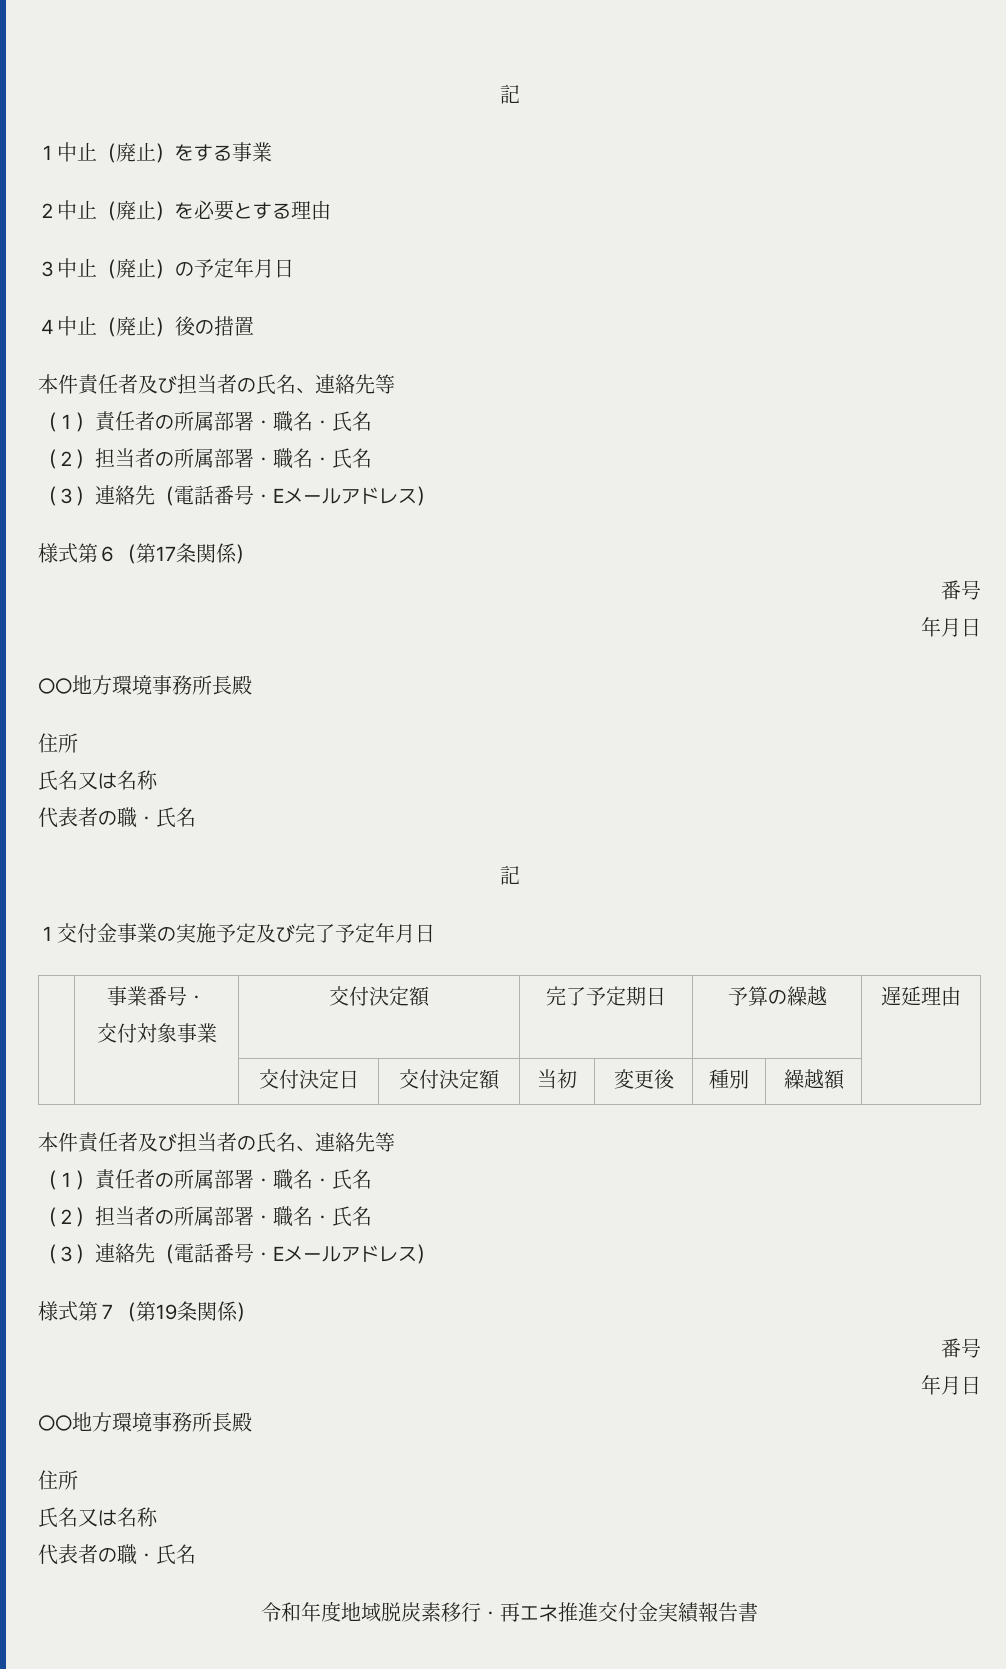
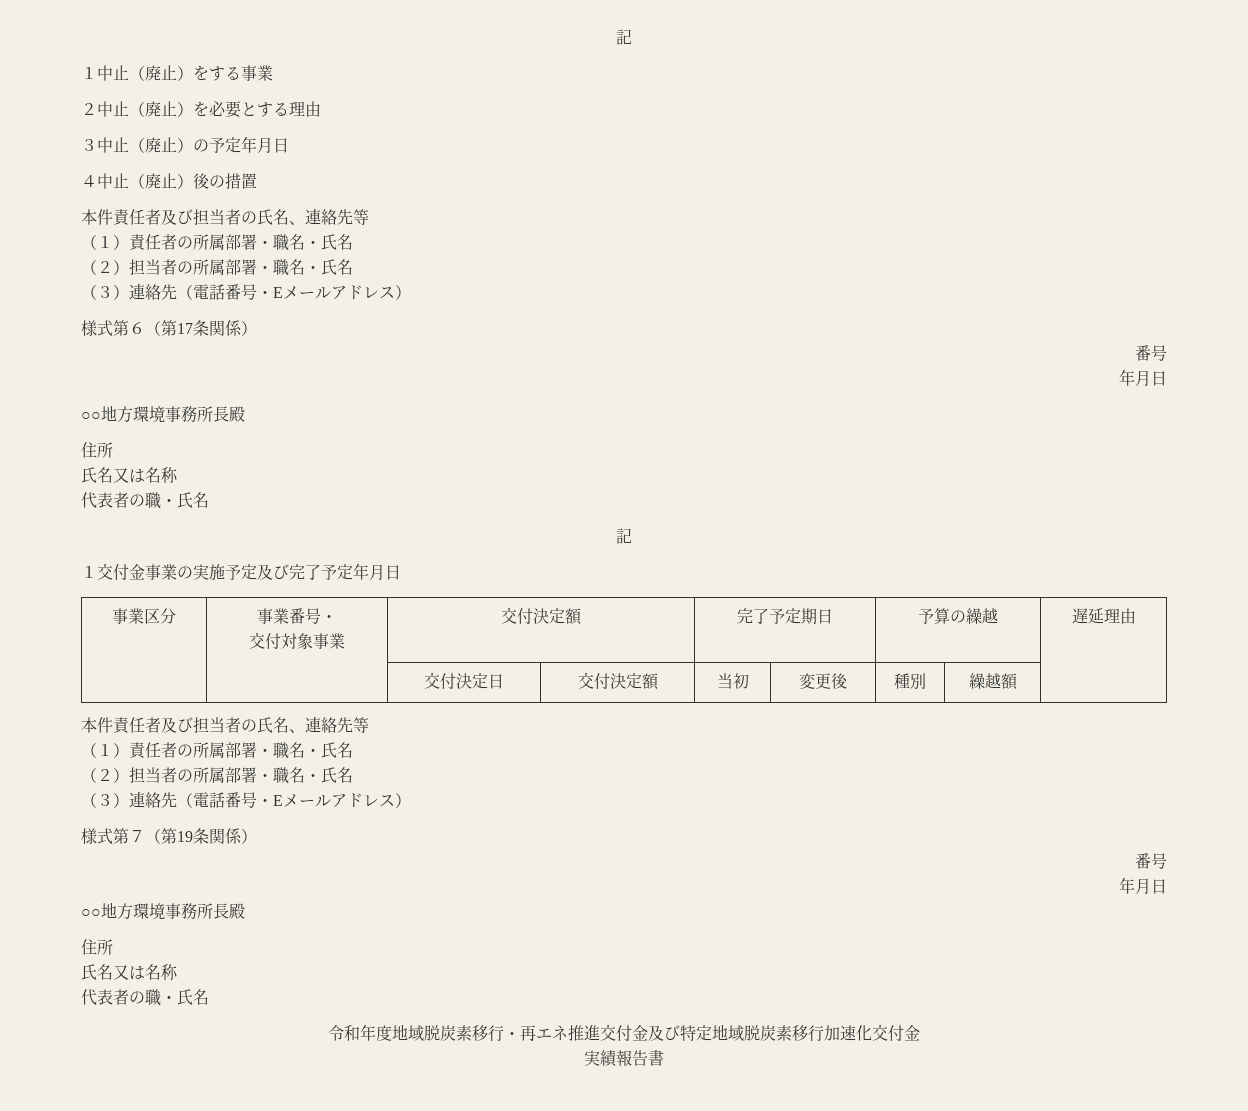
- | 事業番号・
+ 事業区分 | 事業番号・
- 令和年度地域脱炭素移行・再エネ推進交付金実績報告書
+ 令和年度地域脱炭素移行・再エネ推進交付金及び特定地域脱炭素移行加速化交付金
+ 実績報告書

